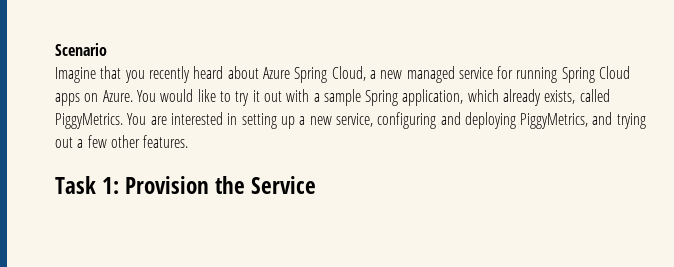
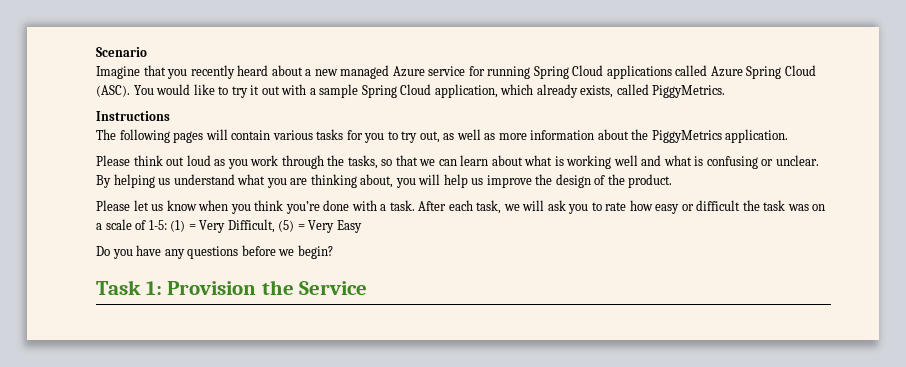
- Imagine that you recently heard about Azure Spring Cloud, a new managed service for running Spring Cloud apps on Azure.
+ Imagine that you recently heard about a new managed Azure service for running Spring Cloud applications called Azure Spring Cloud (ASC).
- You would like to try it out with a sample Spring application, which already exists, called PiggyMetrics. You are interested in setting up a new service, configuring and deploying PiggyMetrics, and trying out a few other features.
+ You would like to try it out with a sample Spring Cloud application, which already exists, called PiggyMetrics.
+ Instructions
+ The following pages will contain various tasks for you to try out, as well as more information about the PiggyMetrics application.
+ Please think out loud as you work through the tasks, so that we can learn about what is working well and what is confusing or unclear. By helping us understand what you are thinking about, you will help us improve the design of the product.
+ Please let us know when you think you’re done with a task. After each task, we will ask you to rate how easy or difficult the task was on a scale of 1-5: (1) = Very Difficult, (5) = Very Easy
+ Do you have any questions before we begin?

